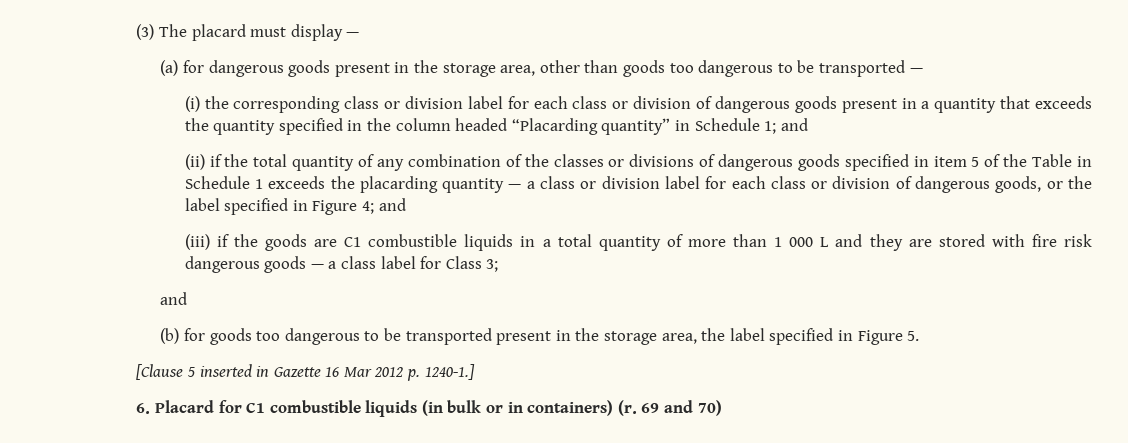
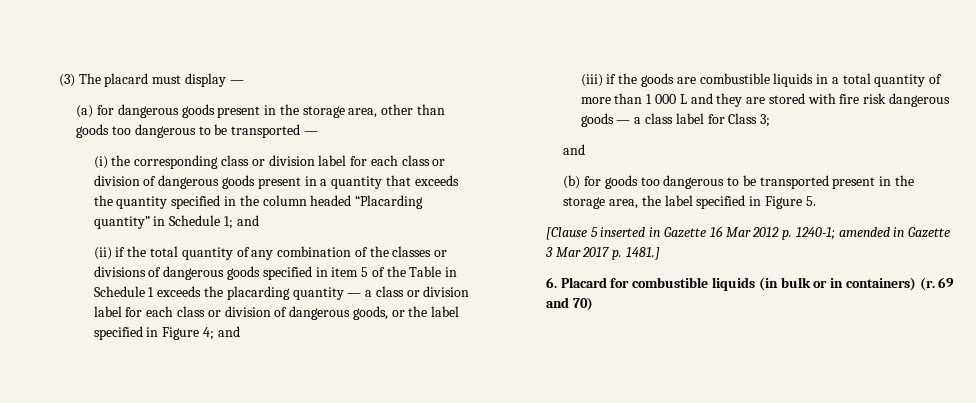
- (iii) if the goods are C1 combustible liquids in a total quantity of more than 1 000 L and they are stored with fire risk dangerous goods — a class label for Class 3;
+ (iii) if the goods are combustible liquids in a total quantity of more than 1 000 L and they are stored with fire risk dangerous goods — a class label for Class 3;
- [Clause 5 inserted in Gazette 16 Mar 2012 p. 1240-1.]
+ [Clause 5 inserted in Gazette 16 Mar 2012 p. 1240-1; amended in Gazette 3 Mar 2017 p. 1481.]
- 6. Placard for C1 combustible liquids (in bulk or in containers) (r.
+ 6. Placard for combustible liquids (in bulk or in containers) (r.

